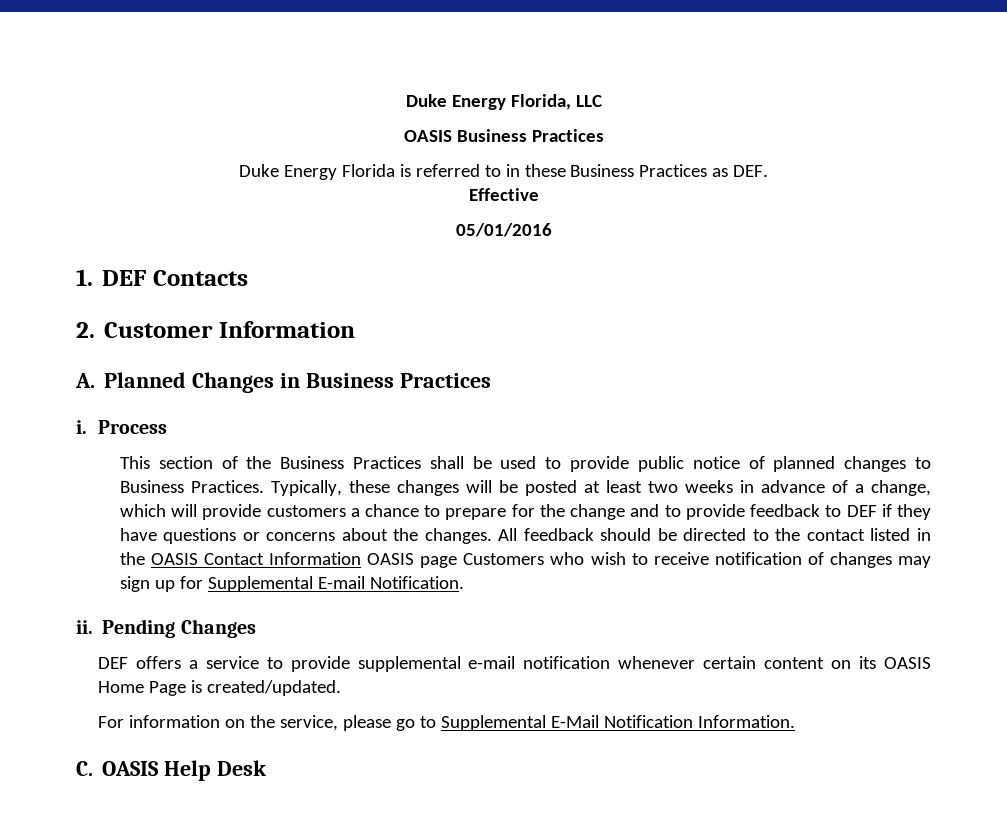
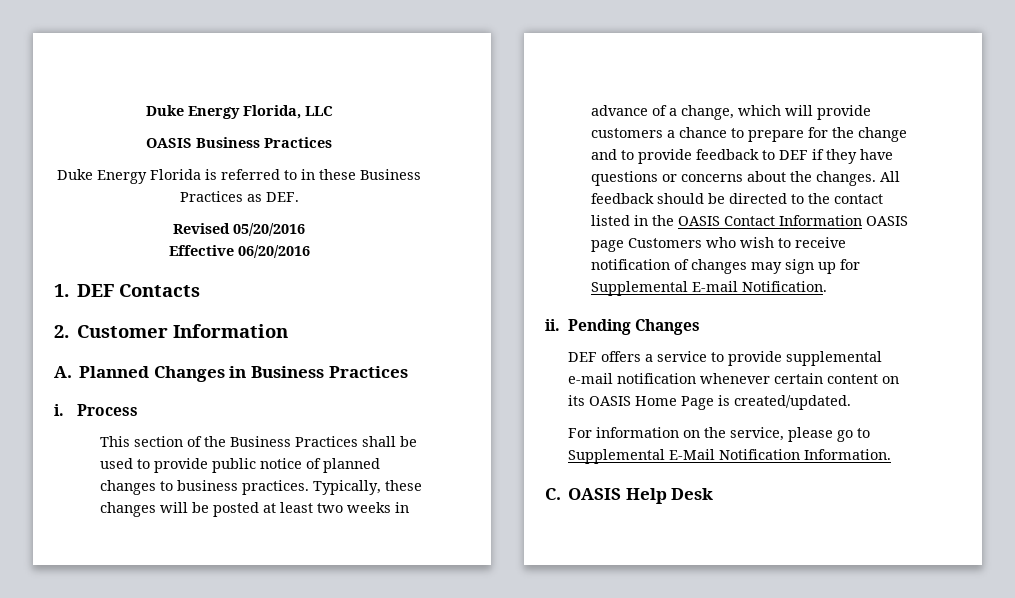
+ Revised 05/20/2016
- Effective
- 05/01/2016
+ Effective 06/20/2016
- This section of the Business Practices shall be used to provide public notice of planned changes to Business Practices.
+ This section of the Business Practices shall be used to provide public notice of planned changes to business practices.

